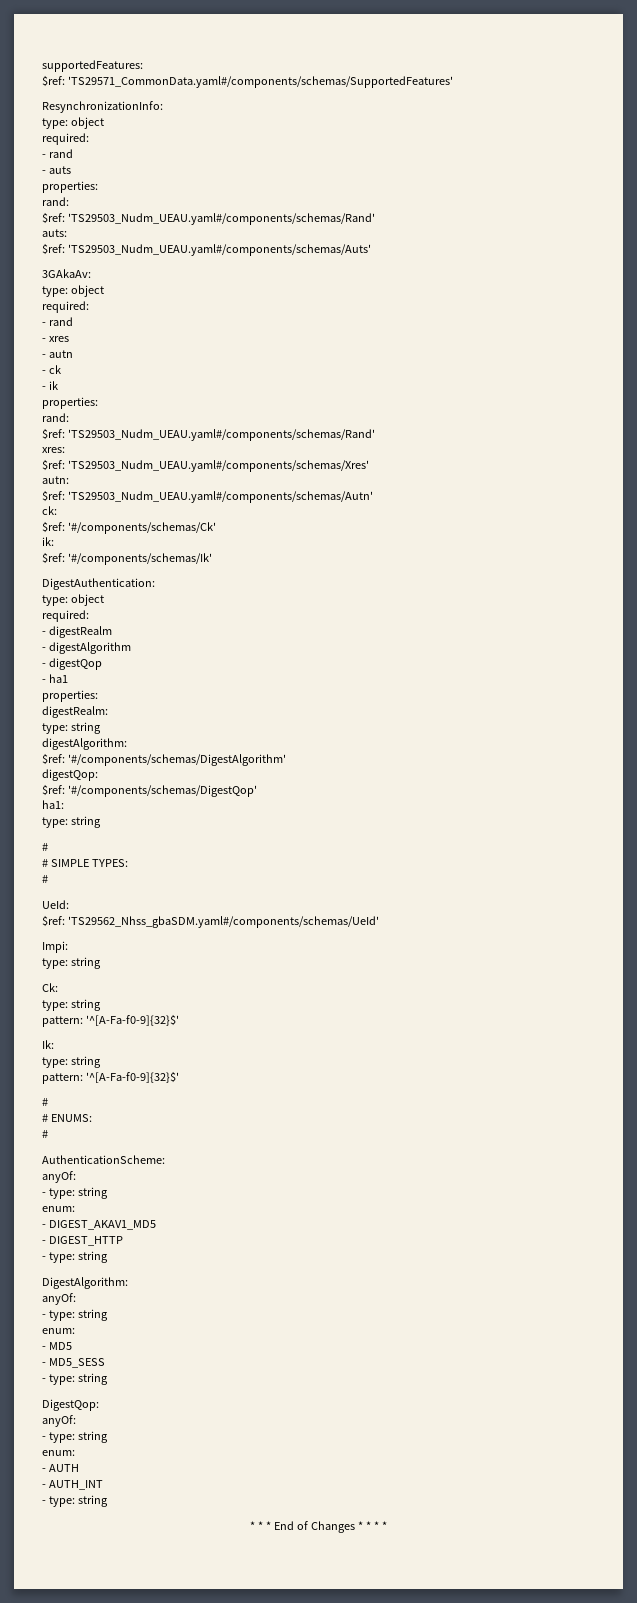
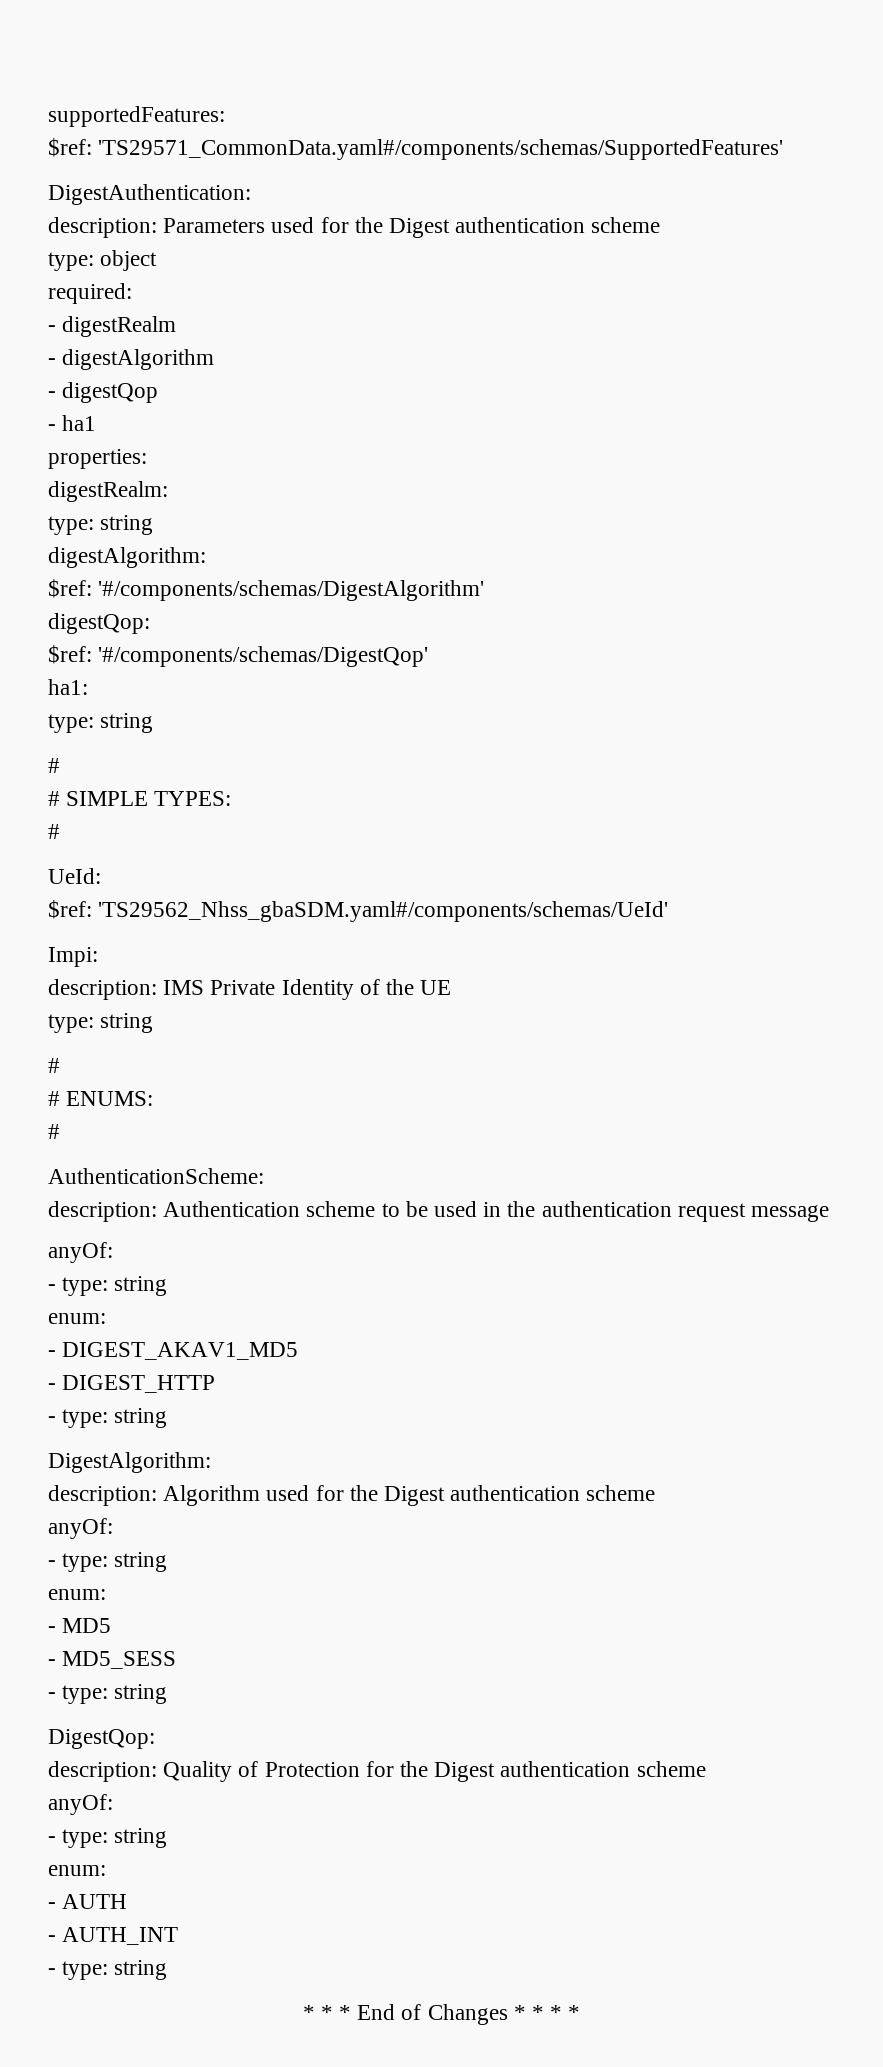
- ResynchronizationInfo:
- type: object
- required:
- - rand
- - auts
- properties:
- rand:
- $ref: 'TS29503_Nudm_UEAU.yaml#/components/schemas/Rand'
- auts:
- $ref: 'TS29503_Nudm_UEAU.yaml#/components/schemas/Auts'
- 3GAkaAv:
- type: object
- required:
- - rand
- - xres
- - autn
- - ck
- - ik
- properties:
- rand:
- $ref: 'TS29503_Nudm_UEAU.yaml#/components/schemas/Rand'
- xres:
- $ref: 'TS29503_Nudm_UEAU.yaml#/components/schemas/Xres'
- autn:
- $ref: 'TS29503_Nudm_UEAU.yaml#/components/schemas/Autn'
- ck:
- $ref: '#/components/schemas/Ck'
- ik:
- $ref: '#/components/schemas/Ik'
  DigestAuthentication:
+ description: Parameters used for the Digest authentication scheme
  Impi:
+ description: IMS Private Identity of the UE
  type: string
- Ck:
- type: string
- pattern: '^[A-Fa-f0-9]{32}$'
- Ik:
- type: string
- pattern: '^[A-Fa-f0-9]{32}$'
+ description: Authentication scheme to be used in the authentication request message
+ description: Algorithm used for the Digest authentication scheme
+ description: Quality of Protection for the Digest authentication scheme

